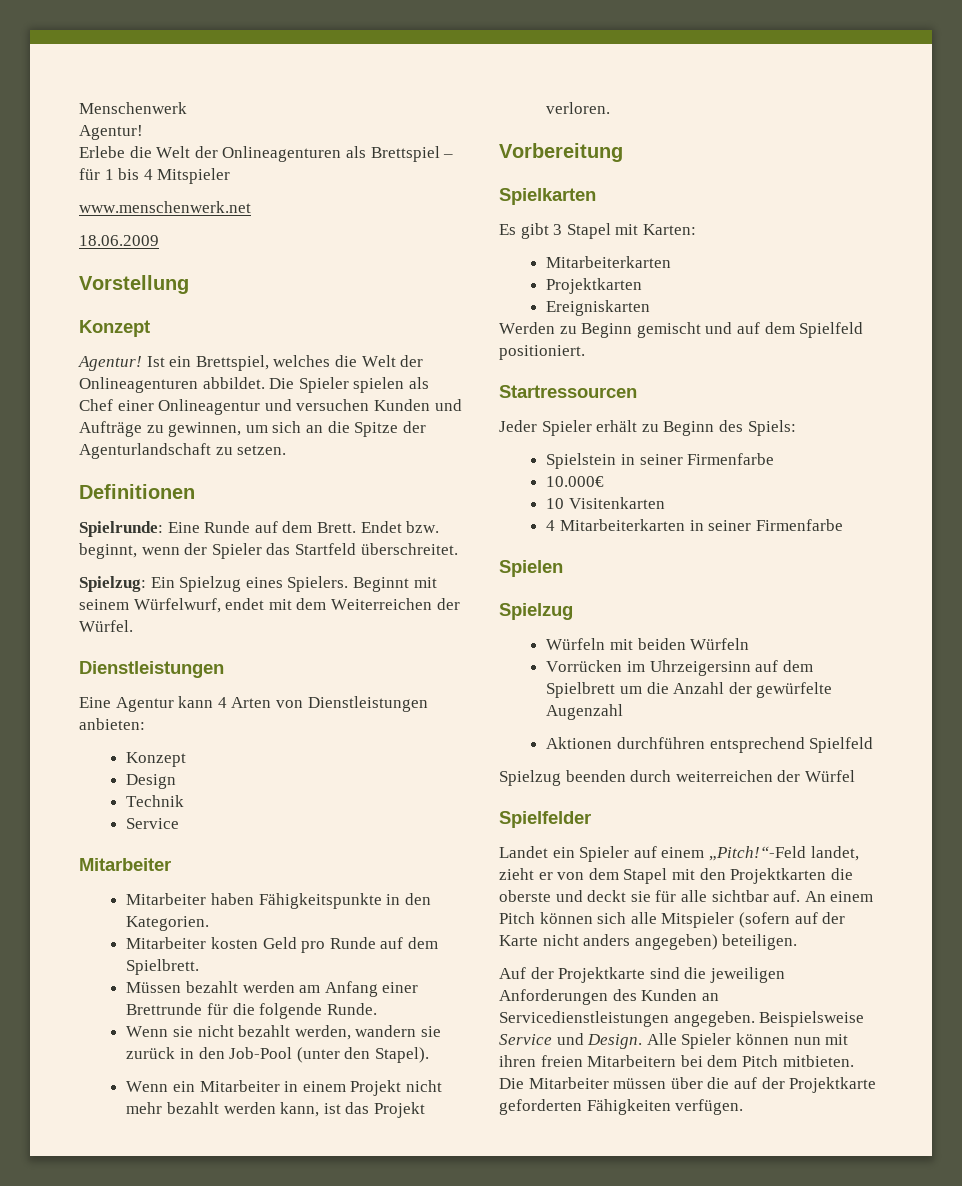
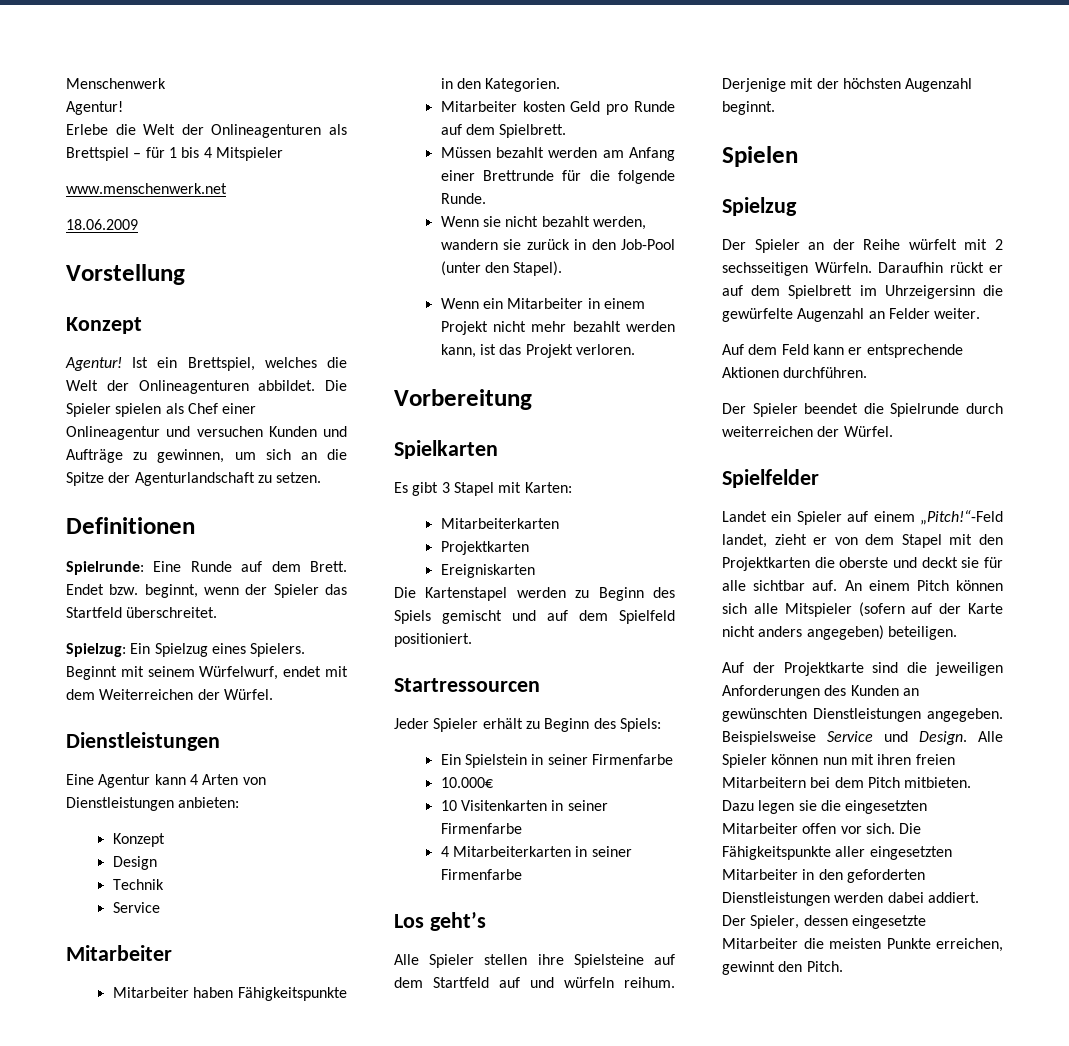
- Werden zu Beginn gemischt und auf dem Spielfeld positioniert.
+ Die Kartenstapel werden zu Beginn des Spiels gemischt und auf dem Spielfeld positioniert.
- Spielstein in seiner Firmenfarbe
+ Ein Spielstein in seiner Firmenfarbe
- 10 Visitenkarten
+ 10 Visitenkarten in seiner Firmenfarbe
+ Los geht’s
+ Alle Spieler stellen ihre Spielsteine auf dem Startfeld auf und würfeln reihum. Derjenige mit der höchsten Augenzahl beginnt.
  Spielen
  Spielzug
- Würfeln mit beiden Würfeln
- Vorrücken im Uhrzeigersinn auf dem Spielbrett um die Anzahl der gewürfelte Augenzahl
- Aktionen durchführen entsprechend Spielfeld
- Spielzug beenden durch weiterreichen der Würfel
+ Der Spieler an der Reihe würfelt mit 2 sechsseitigen Würfeln. Daraufhin rückt er auf dem Spielbrett im Uhrzeigersinn die gewürfelte Augenzahl an Felder weiter.
+ Auf dem Feld kann er entsprechende Aktionen durchführen.
+ Der Spieler beendet die Spielrunde durch weiterreichen der Würfel.
- Auf der Projektkarte sind die jeweiligen Anforderungen des Kunden an Servicedienstleistungen angegeben.
+ Auf der Projektkarte sind die jeweiligen Anforderungen des Kunden an gewünschten Dienstleistungen angegeben.
- Die Mitarbeiter müssen über die auf der Projektkarte geforderten Fähigkeiten verfügen.
+ Dazu legen sie die eingesetzten Mitarbeiter offen vor sich. Die Fähigkeitspunkte aller eingesetzten Mitarbeiter in den geforderten Dienstleistungen werden dabei addiert. Der Spieler, dessen eingesetzte Mitarbeiter die meisten Punkte erreichen, gewinnt den Pitch.

